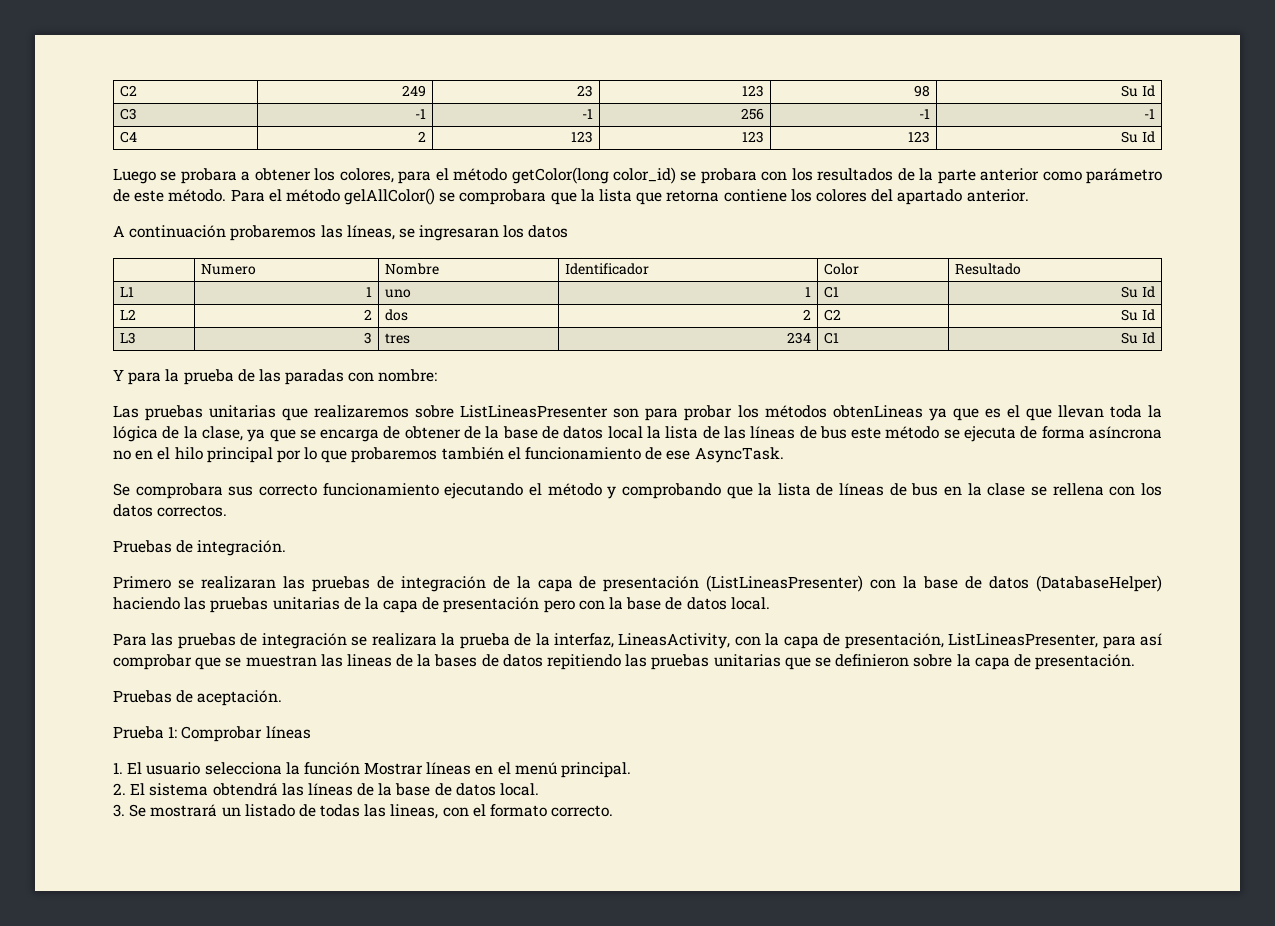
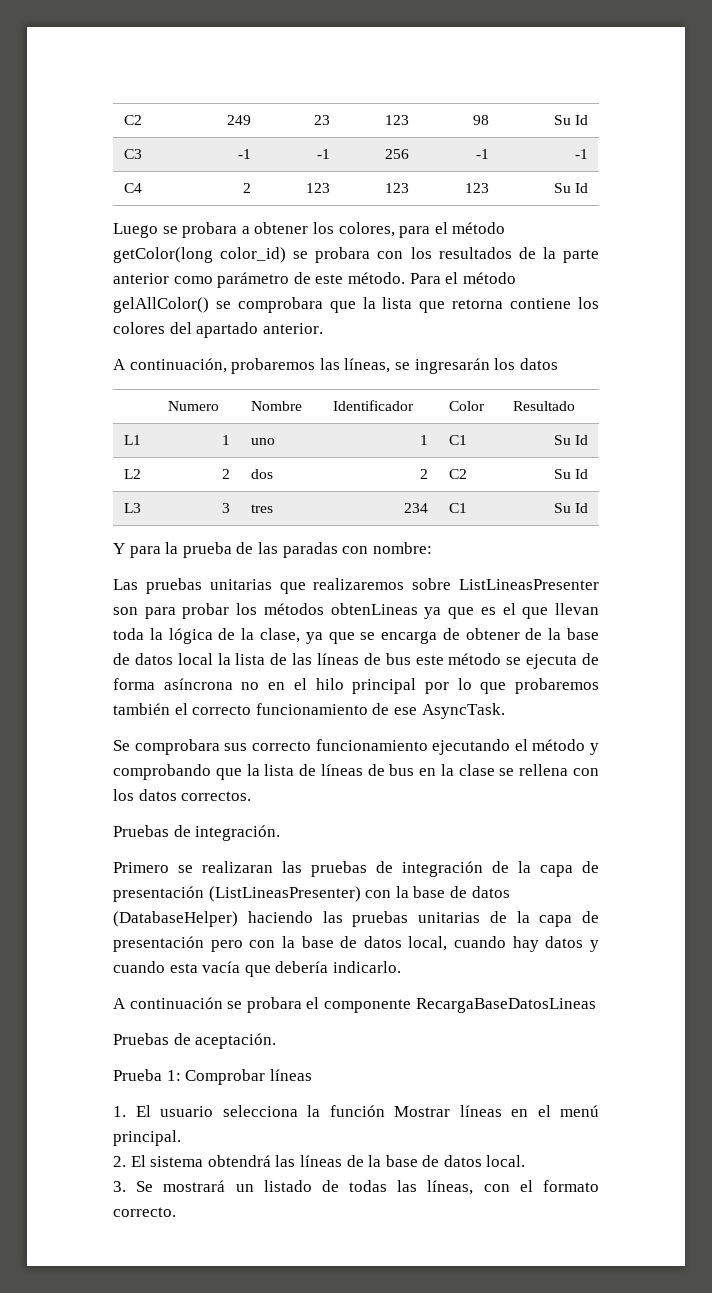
- A continuación probaremos las líneas, se ingresaran los datos
+ A continuación, probaremos las líneas, se ingresarán los datos
- Las pruebas unitarias que realizaremos sobre ListLineasPresenter son para probar los métodos obtenLineas ya que es el que llevan toda la lógica de la clase, ya que se encarga de obtener de la base de datos local la lista de las líneas de bus este método se ejecuta de forma asíncrona no en el hilo principal por lo que probaremos también el funcionamiento de ese AsyncTask.
+ Las pruebas unitarias que realizaremos sobre ListLineasPresenter son para probar los métodos obtenLineas ya que es el que llevan toda la lógica de la clase, ya que se encarga de obtener de la base de datos local la lista de las líneas de bus este método se ejecuta de forma asíncrona no en el hilo principal por lo que probaremos también el correcto funcionamiento de ese AsyncTask.
- Primero se realizaran las pruebas de integración de la capa de presentación (ListLineasPresenter) con la base de datos (DatabaseHelper) haciendo las pruebas unitarias de la capa de presentación pero con la base de datos local.
- Para las pruebas de integración se realizara la prueba de la interfaz, LineasActivity, con la capa de presentación, ListLineasPresenter, para así comprobar que se muestran las lineas de la bases de datos repitiendo las pruebas unitarias que se definieron sobre la capa de presentación.
+ Primero se realizaran las pruebas de integración de la capa de presentación (ListLineasPresenter) con la base de datos (DatabaseHelper) haciendo las pruebas unitarias de la capa de presentación pero con la base de datos local, cuando hay datos y cuando esta vacía que debería indicarlo.
+ A continuación se probara el componente RecargaBaseDatosLineas
- 3. Se mostrará un listado de todas las lineas, con el formato correcto.
+ 3. Se mostrará un listado de todas las líneas, con el formato correcto.

